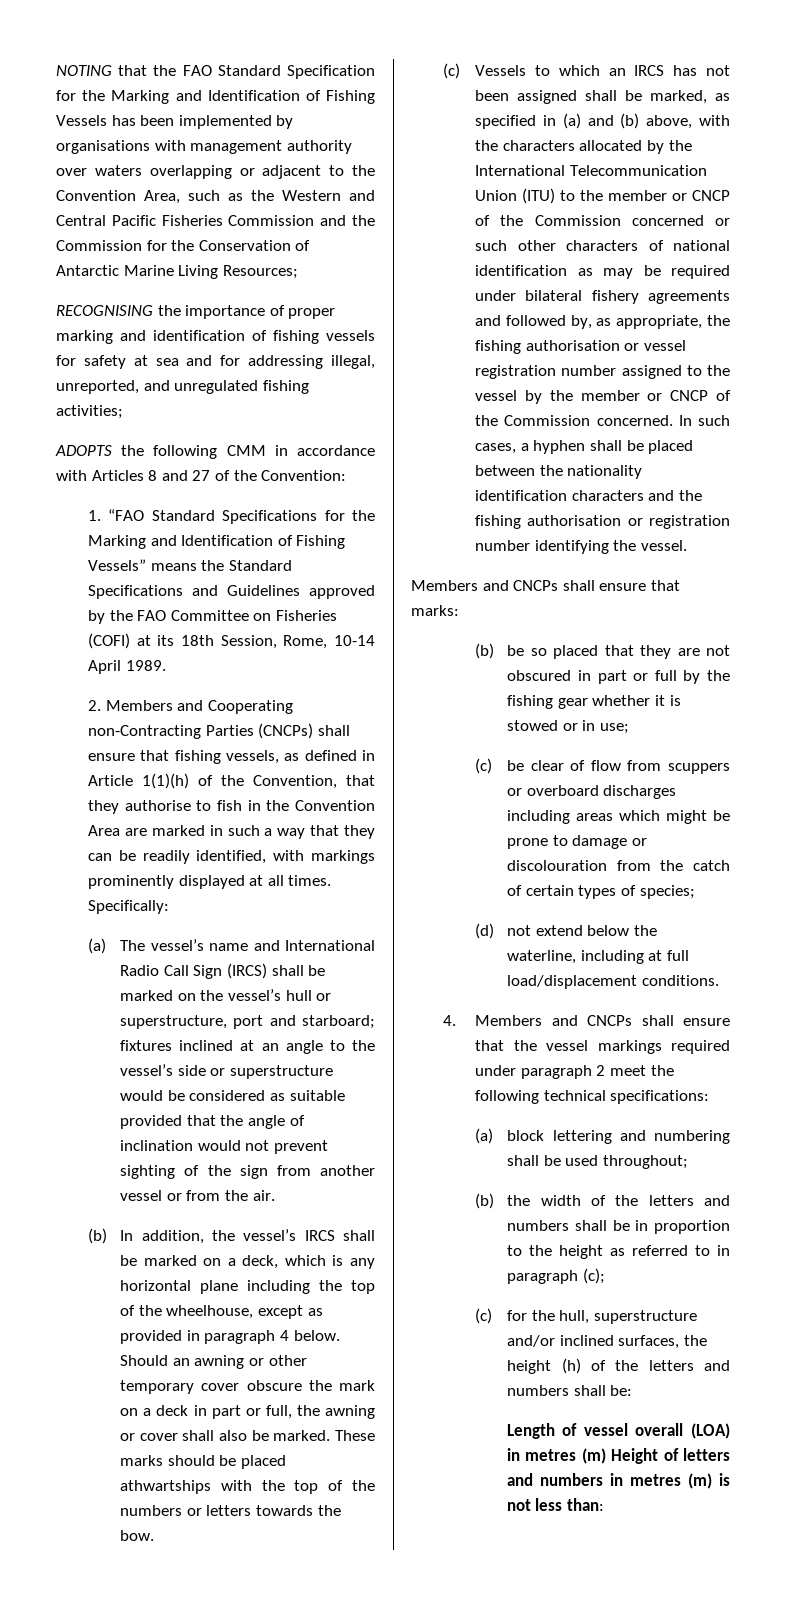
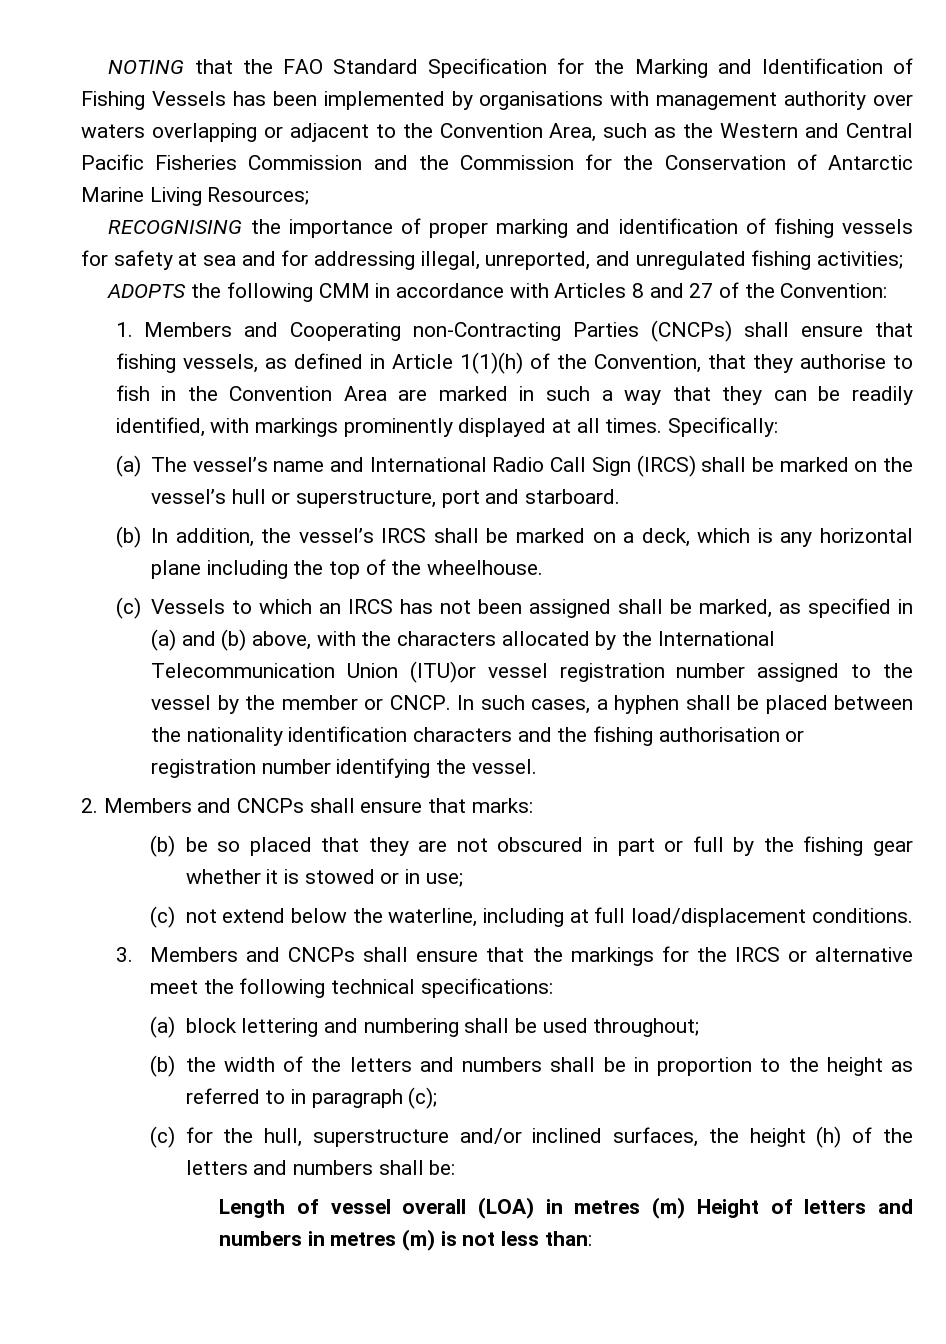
- 1. “FAO Standard Specifications for the Marking and Identification of Fishing Vessels” means the Standard Specifications and Guidelines approved by the FAO Committee on Fisheries (COFI) at its 18th Session, Rome, 10-14 April 1989.
- 2. Members and Cooperating non-Contracting Parties (CNCPs) shall ensure that fishing vessels, as defined in Article 1(1)(h) of the Convention, that they authorise to fish in the Convention Area are marked in such a way that they can be readily identified, with markings prominently displayed at all times.
+ 1. Members and Cooperating non-Contracting Parties (CNCPs) shall ensure that fishing vessels, as defined in Article 1(1)(h) of the Convention, that they authorise to fish in the Convention Area are marked in such a way that they can be readily identified, with markings prominently displayed at all times.
- (a) The vessel’s name and International Radio Call Sign (IRCS) shall be marked on the vessel’s hull or superstructure, port and starboard; fixtures inclined at an angle to the vessel’s side or superstructure would be considered as suitable provided that the angle of inclination would not prevent sighting of the sign from another vessel or from the air.
+ (a) The vessel’s name and International Radio Call Sign (IRCS) shall be marked on the vessel’s hull or superstructure, port and starboard.
- (b) In addition, the vessel’s IRCS shall be marked on a deck, which is any horizontal plane including the top of the wheelhouse, except as provided in paragraph 4 below. Should an awning or other temporary cover obscure the mark on a deck in part or full, the awning or cover shall also be marked. These marks should be placed athwartships with the top of the numbers or letters towards the bow.
+ (b) In addition, the vessel’s IRCS shall be marked on a deck, which is any horizontal plane including the top of the wheelhouse.
- (c) Vessels to which an IRCS has not been assigned shall be marked, as specified in (a) and (b) above, with the characters allocated by the International Telecommunication Union (ITU) to the member or CNCP of the Commission concerned or such other characters of national identification as may be required under bilateral fishery agreements and followed by, as appropriate, the fishing authorisation or vessel registration number assigned to the vessel by the member or CNCP of the Commission concerned.
+ (c) Vessels to which an IRCS has not been assigned shall be marked, as specified in (a) and (b) above, with the characters allocated by the International Telecommunication Union (ITU)or vessel registration number assigned to the vessel by the member or CNCP.
- Members and CNCPs shall ensure that marks:
+ 2. Members and CNCPs shall ensure that marks:
- (c) be clear of flow from scuppers or overboard discharges including areas which might be prone to damage or discolouration from the catch of certain types of species;
- (d) not extend below the waterline, including at full load/displacement conditions.
+ (c) not extend below the waterline, including at full load/displacement conditions.
- 4. Members and CNCPs shall ensure that the vessel markings required under paragraph 2 meet the following technical specifications:
+ 3. Members and CNCPs shall ensure that the markings for the IRCS or alternative meet the following technical specifications:

